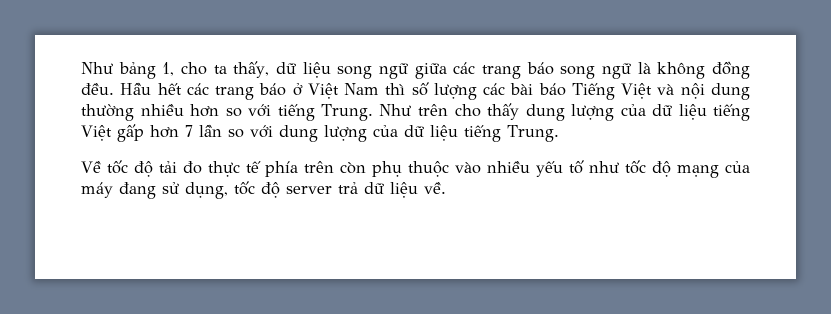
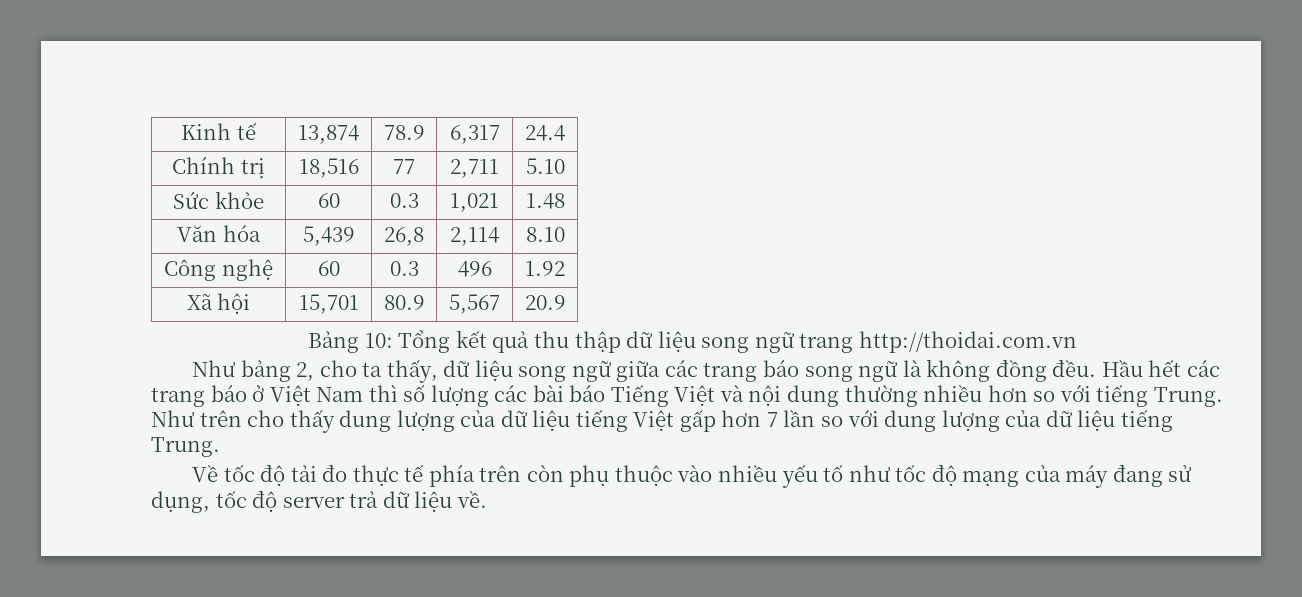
+ Kinh tế | 13,874 | 78.9 | 6,317 | 24.4
+ Chính trị | 18,516 | 77 | 2,711 | 5.10
+ Sức khỏe | 60 | 0.3 | 1,021 | 1.48
+ Văn hóa | 5,439 | 26,8 | 2,114 | 8.10
+ Công nghệ | 60 | 0.3 | 496 | 1.92
+ Xã hội | 15,701 | 80.9 | 5,567 | 20.9
+ Bảng 10: Tổng kết quả thu thập dữ liệu song ngữ trang http://thoidai.com.vn
- Như bảng 1, cho ta thấy, dữ liệu song ngữ giữa các trang báo song ngữ là không đồng đều.
+ Như bảng 2, cho ta thấy, dữ liệu song ngữ giữa các trang báo song ngữ là không đồng đều.

